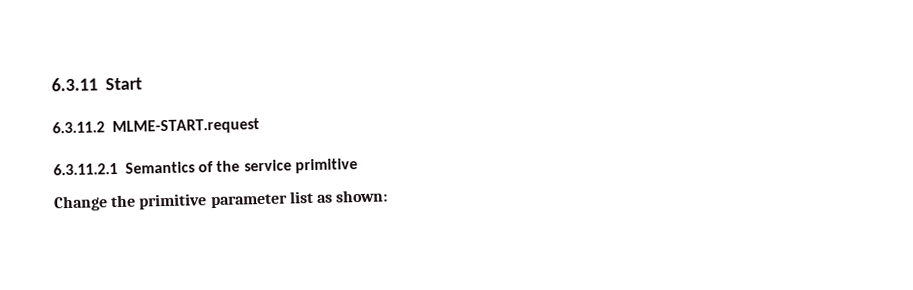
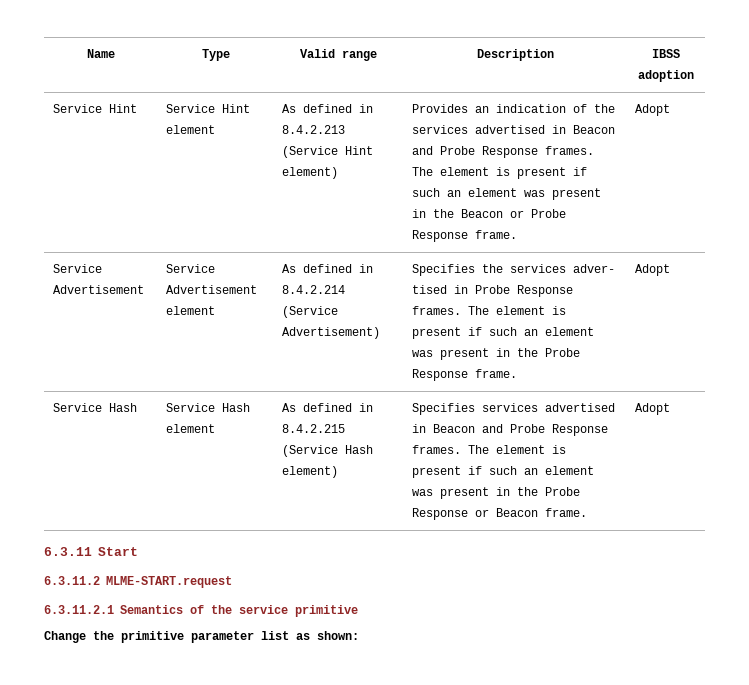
+ Name | Type | Valid range | Description | IBSS adoption
+ Service Hint | Service Hint element | As defined in 8.4.2.213 (Service Hint element) | Provides an indication of the services advertised in Beacon and Probe Response frames. The element is present if such an element was present in the Beacon or Probe Response frame. | Adopt
+ Service Advertisement | Service Advertisement element | As defined in 8.4.2.214 (Service Advertisement) | Specifies the services adver- tised in Probe Response frames. The element is present if such an element was present in the Probe Response frame. | Adopt
+ Service Hash | Service Hash element | As defined in 8.4.2.215 (Service Hash element) | Specifies services advertised in Beacon and Probe Response frames. The element is present if such an element was present in the Probe Response or Beacon frame. | Adopt

